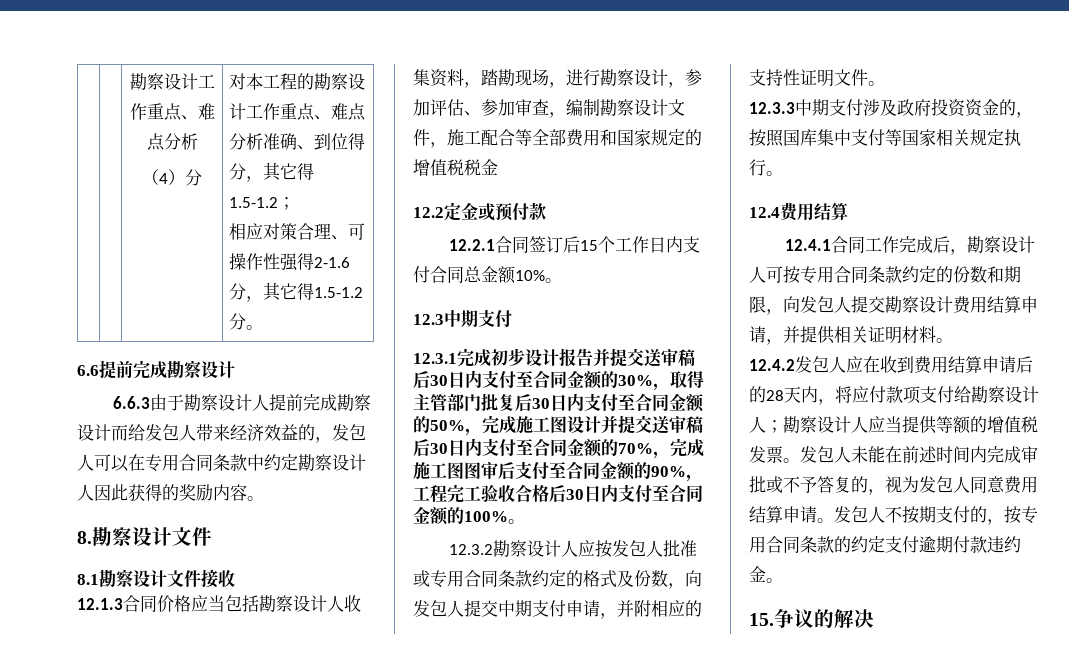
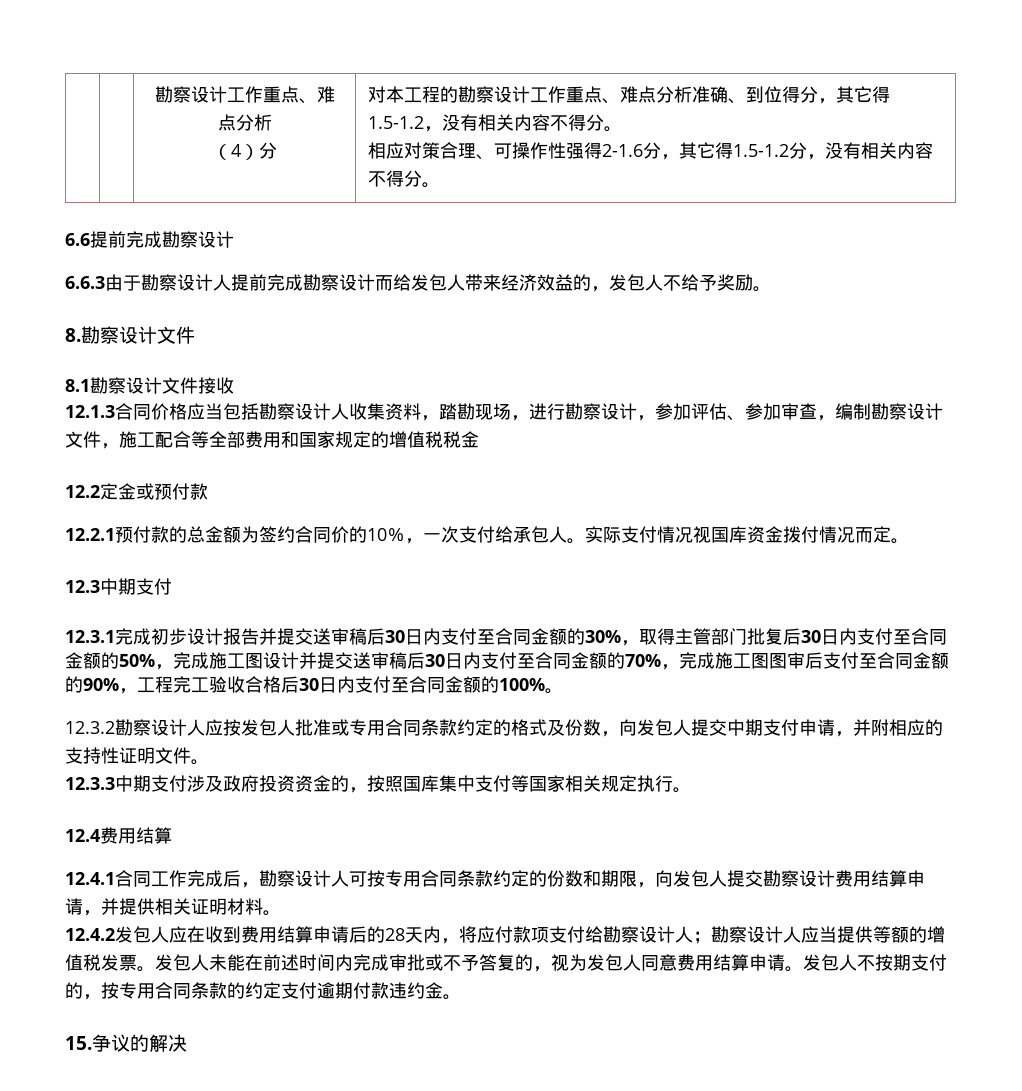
- 对本工程的勘察设计工作重点、难点分析准确、到位得分，其它得1.5-1.2；
+ 对本工程的勘察设计工作重点、难点分析准确、到位得分，其它得1.5-1.2，没有相关内容不得分。
- 相应对策合理、可操作性强得2-1.6分，其它得1.5-1.2分。
+ 相应对策合理、可操作性强得2-1.6分，其它得1.5-1.2分，没有相关内容不得分。
- 6.6.3由于勘察设计人提前完成勘察设计而给发包人带来经济效益的，发包人可以在专用合同条款中约定勘察设计人因此获得的奖励内容。
+ 6.6.3由于勘察设计人提前完成勘察设计而给发包人带来经济效益的，发包人不给予奖励。
- 12.2.1合同签订后15个工作日内支付合同总金额10%。
+ 12.2.1预付款的总金额为签约合同价的10％，一次支付给承包人。实际支付情况视国库资金拨付情况而定。

